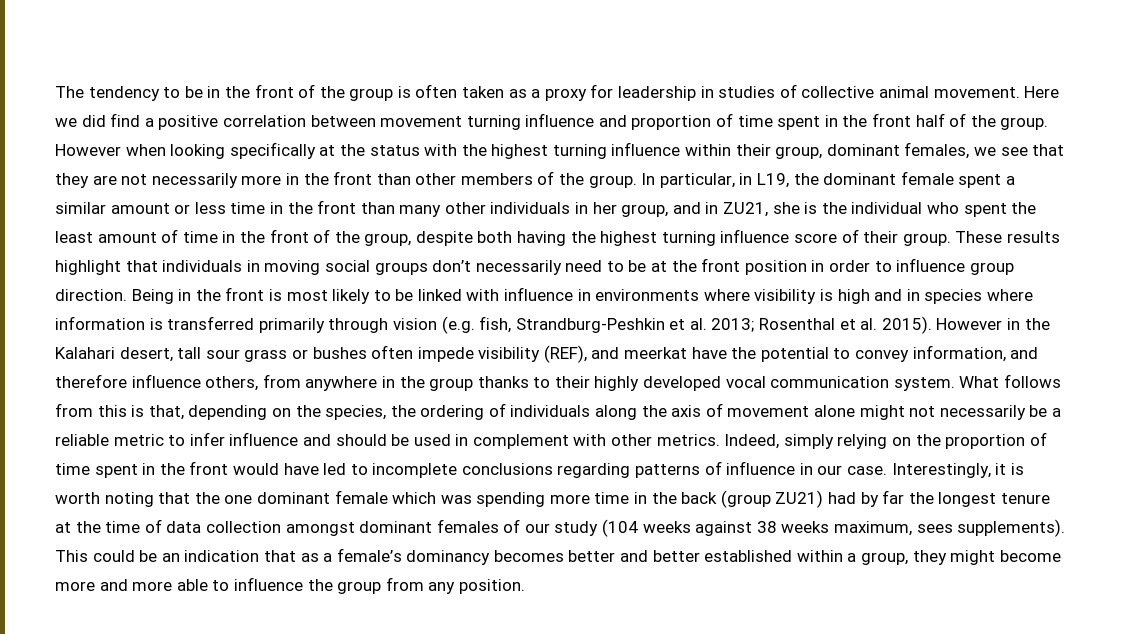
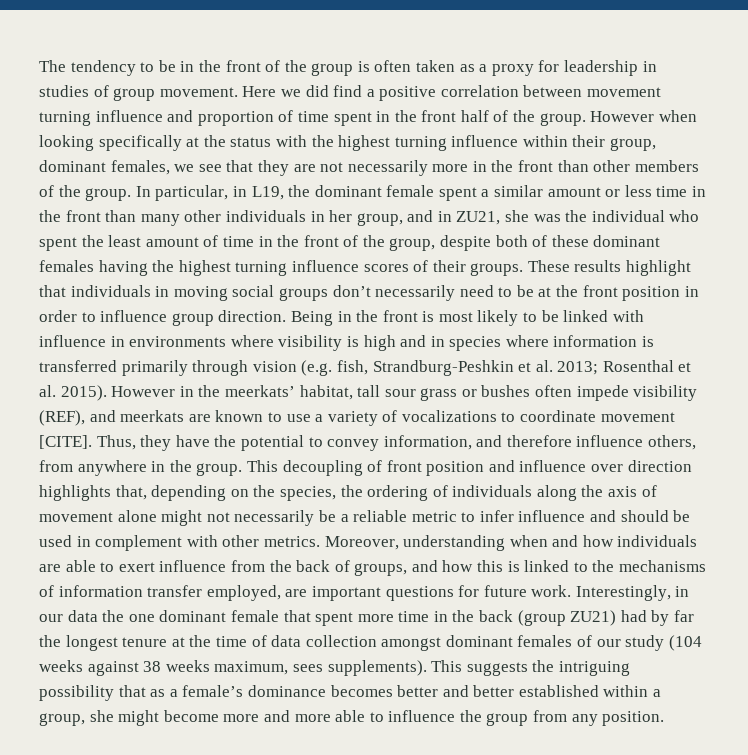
- The tendency to be in the front of the group is often taken as a proxy for leadership in studies of collective animal movement.
+ The tendency to be in the front of the group is often taken as a proxy for leadership in studies of group movement.
- In particular, in L19, the dominant female spent a similar amount or less time in the front than many other individuals in her group, and in ZU21, she is the individual who spent the least amount of time in the front of the group, despite both having the highest turning influence score of their group.
+ In particular, in L19, the dominant female spent a similar amount or less time in the front than many other individuals in her group, and in ZU21, she was the individual who spent the least amount of time in the front of the group, despite both of these dominant females having the highest turning influence scores of their groups.
- However in the Kalahari desert, tall sour grass or bushes often impede visibility (REF), and meerkat have the potential to convey information, and therefore influence others, from anywhere in the group thanks to their highly developed vocal communication system. What follows from this is that, depending on the species, the ordering of individuals along the axis of movement alone might not necessarily be a reliable metric to infer influence and should be used in complement with other metrics.
+ However in the meerkats’ habitat, tall sour grass or bushes often impede visibility (REF), and meerkats are known to use a variety of vocalizations to coordinate movement [CITE]. Thus, they have the potential to convey information, and therefore influence others, from anywhere in the group. This decoupling of front position and influence over direction highlights that, depending on the species, the ordering of individuals along the axis of movement alone might not necessarily be a reliable metric to infer influence and should be used in complement with other metrics.
- Indeed, simply relying on the proportion of time spent in the front would have led to incomplete conclusions regarding patterns of influence in our case. Interestingly, it is worth noting that the one dominant female which was spending more time in the back (group ZU21) had by far the longest tenure at the time of data collection amongst dominant females of our study (104 weeks against 38 weeks maximum, sees supplements).
+ Moreover, understanding when and how individuals are able to exert influence from the back of groups, and how this is linked to the mechanisms of information transfer employed, are important questions for future work. Interestingly, in our data the one dominant female that spent more time in the back (group ZU21) had by far the longest tenure at the time of data collection amongst dominant females of our study (104 weeks against 38 weeks maximum, sees supplements).
- This could be an indication that as a female’s dominancy becomes better and better established within a group, they might become more and more able to influence the group from any position.
+ This suggests the intriguing possibility that as a female’s dominance becomes better and better established within a group, she might become more and more able to influence the group from any position.

